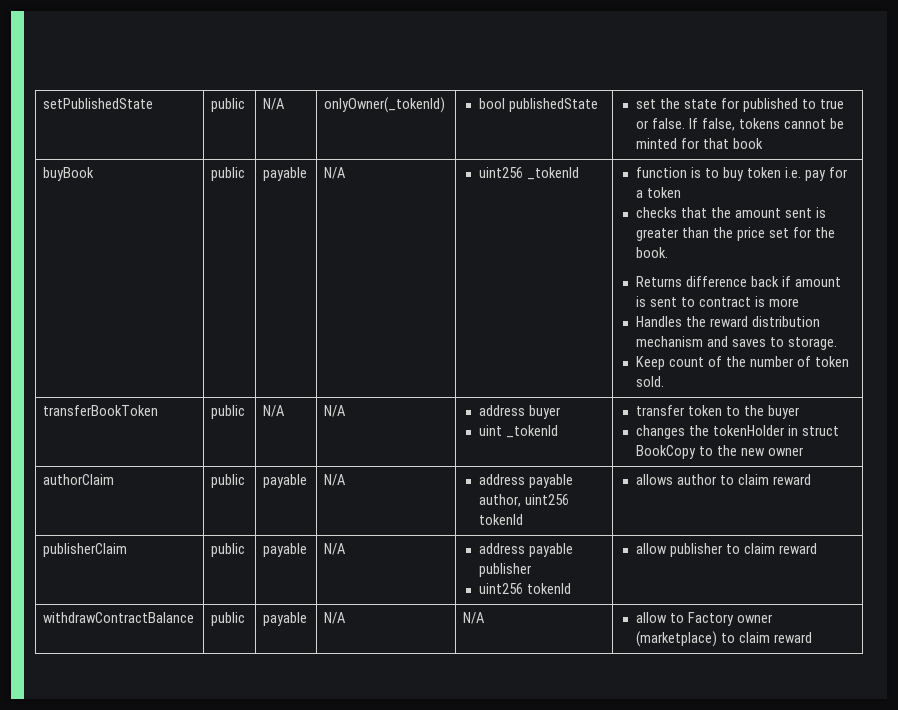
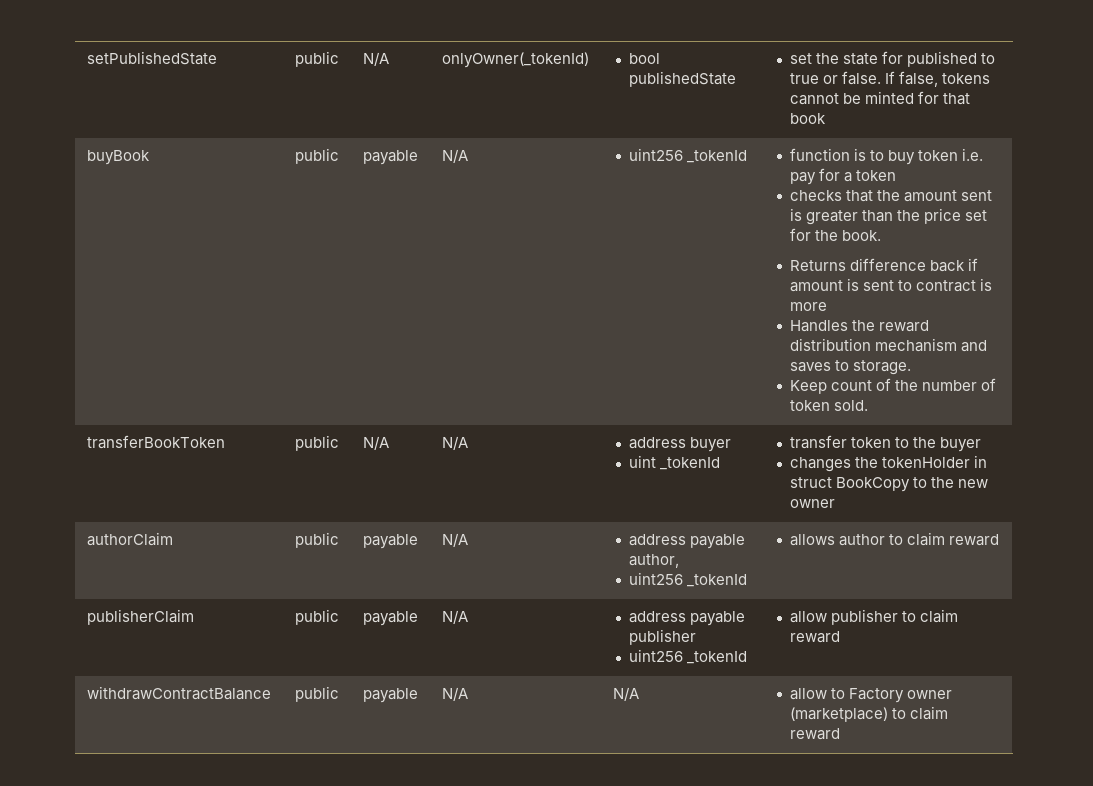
- authorClaim | public | payable | N/A | address payable author, uint256 tokenId | allows author to claim reward
+ authorClaim | public | payable | N/A | address payable author,
+ uint256 _tokenId | allows author to claim reward
  publisherClaim | public | payable | N/A | address payable publisher
- uint256 tokenId | allow publisher to claim reward
+ uint256 _tokenId | allow publisher to claim reward

